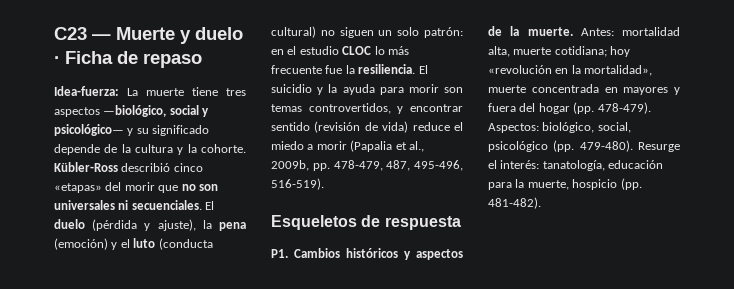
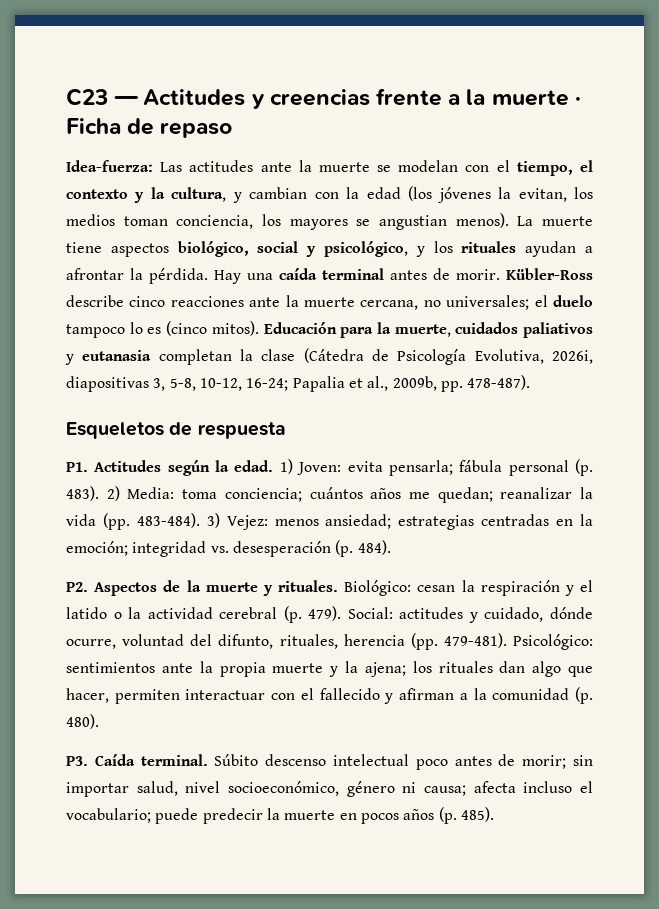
- C23 — Muerte y duelo · Ficha de repaso
+ C23 — Actitudes y creencias frente a la muerte · Ficha de repaso
- Idea-fuerza: La muerte tiene tres aspectos —biológico, social y psicológico— y su significado depende de la cultura y la cohorte. Kübler-Ross describió cinco «etapas» del morir que no son universales ni secuenciales. El duelo (pérdida y ajuste), la pena (emoción) y el luto (conducta cultural) no siguen un solo patrón: en el estudio CLOC lo más frecuente fue la resiliencia. El suicidio y la ayuda para morir son temas controvertidos, y encontrar sentido (revisión de vida) reduce el miedo a morir (Papalia et al., 2009b, pp. 478-479, 487, 495-496, 516-519).
+ Idea-fuerza: Las actitudes ante la muerte se modelan con el tiempo, el contexto y la cultura, y cambian con la edad (los jóvenes la evitan, los medios toman conciencia, los mayores se angustian menos). La muerte tiene aspectos biológico, social y psicológico, y los rituales ayudan a afrontar la pérdida. Hay una caída terminal antes de morir. Kübler-Ross describe cinco reacciones ante la muerte cercana, no universales; el duelo tampoco lo es (cinco mitos). Educación para la muerte, cuidados paliativos y eutanasia completan la clase (Cátedra de Psicología Evolutiva, 2026i, diapositivas 3, 5-8, 10-12, 16-24; Papalia et al., 2009b, pp. 478-487).
  Esqueletos de respuesta
- P1. Cambios históricos y aspectos de la muerte. Antes: mortalidad alta, muerte cotidiana; hoy «revolución en la mortalidad», muerte concentrada en mayores y fuera del hogar (pp. 478-479). Aspectos: biológico, social, psicológico (pp. 479-480). Resurge el interés: tanatología, educación para la muerte, hospicio (pp. 481-482).
+ P1. Actitudes según la edad. 1) Joven: evita pensarla; fábula personal (p. 483). 2) Media: toma conciencia; cuántos años me quedan; reanalizar la vida (pp. 483-484). 3) Vejez: menos ansiedad; estrategias centradas en la emoción; integridad vs. desesperación (p. 484).
+ P2. Aspectos de la muerte y rituales. Biológico: cesan la respiración y el latido o la actividad cerebral (p. 479). Social: actitudes y cuidado, dónde ocurre, voluntad del difunto, rituales, herencia (pp. 479-481). Psicológico: sentimientos ante la propia muerte y la ajena; los rituales dan algo que hacer, permiten interactuar con el fallecido y afirman a la comunidad (p. 480).
+ P3. Caída terminal. Súbito descenso intelectual poco antes de morir; sin importar salud, nivel socioeconómico, género ni causa; afecta incluso el vocabulario; puede predecir la muerte en pocos años (p. 485).

